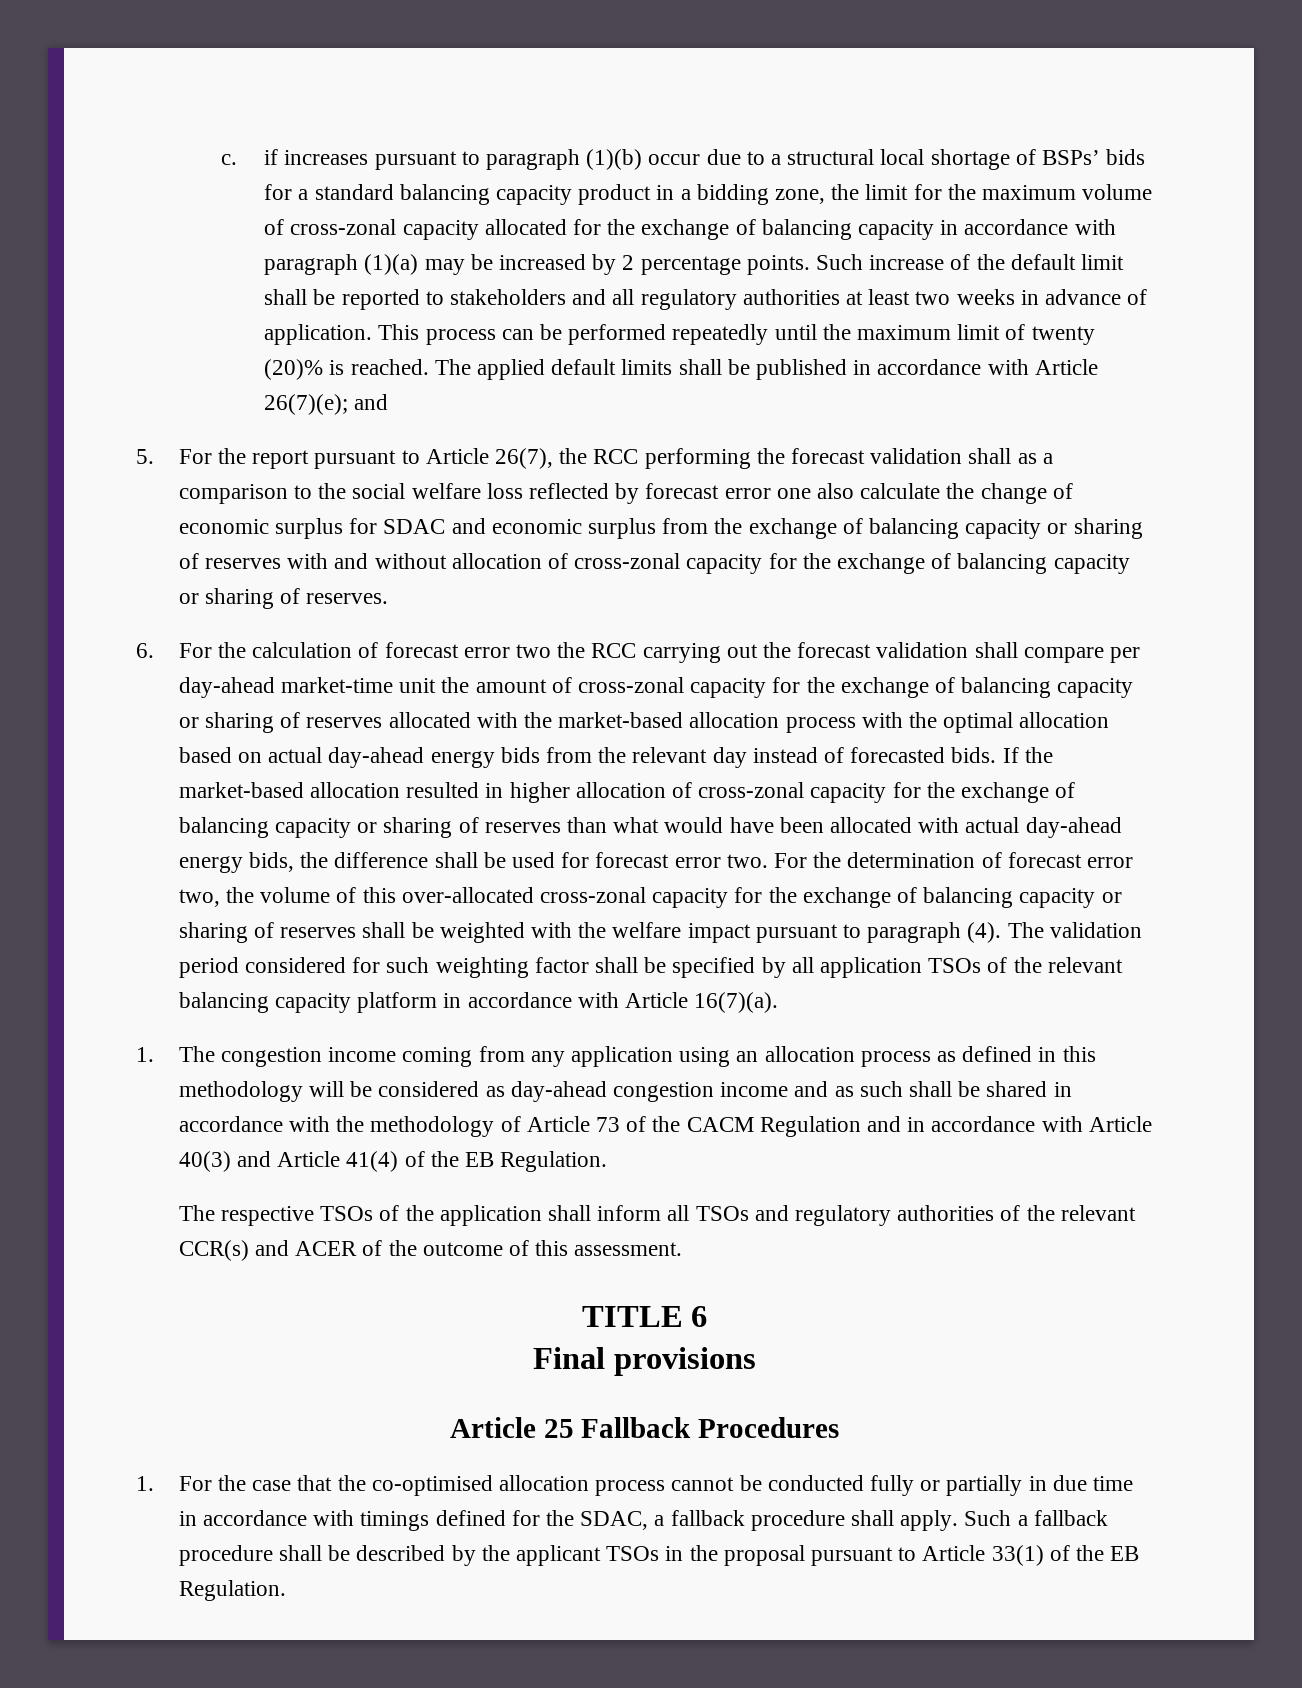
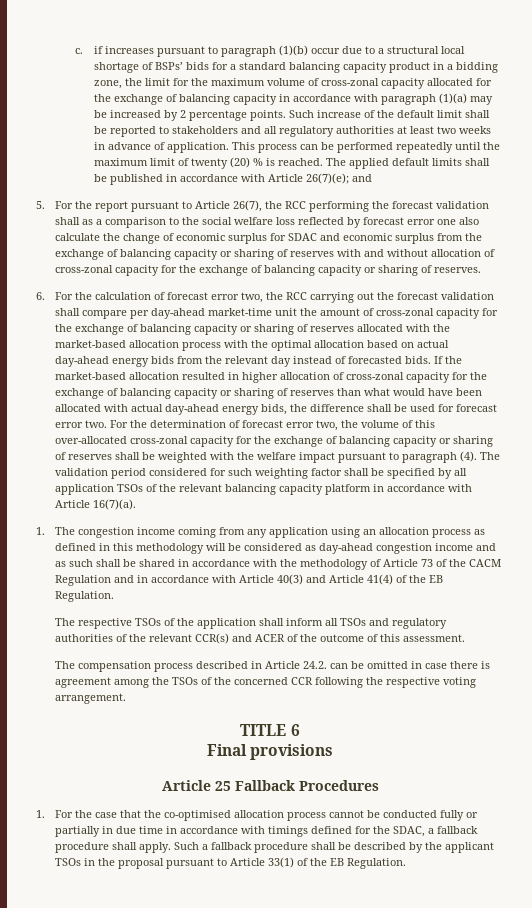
- This process can be performed repeatedly until the maximum limit of twenty (20)% is reached.
+ This process can be performed repeatedly until the maximum limit of twenty (20) % is reached.
- 6. For the calculation of forecast error two the RCC carrying out the forecast validation shall compare per day-ahead market-time unit the amount of cross-zonal capacity for the exchange of balancing capacity or sharing of reserves allocated with the market-based allocation process with the optimal allocation based on actual day-ahead energy bids from the relevant day instead of forecasted bids.
+ 6. For the calculation of forecast error two, the RCC carrying out the forecast validation shall compare per day-ahead market-time unit the amount of cross-zonal capacity for the exchange of balancing capacity or sharing of reserves allocated with the market-based allocation process with the optimal allocation based on actual day-ahead energy bids from the relevant day instead of forecasted bids.
+ The compensation process described in Article 24.2. can be omitted in case there is agreement among the TSOs of the concerned CCR following the respective voting arrangement.

